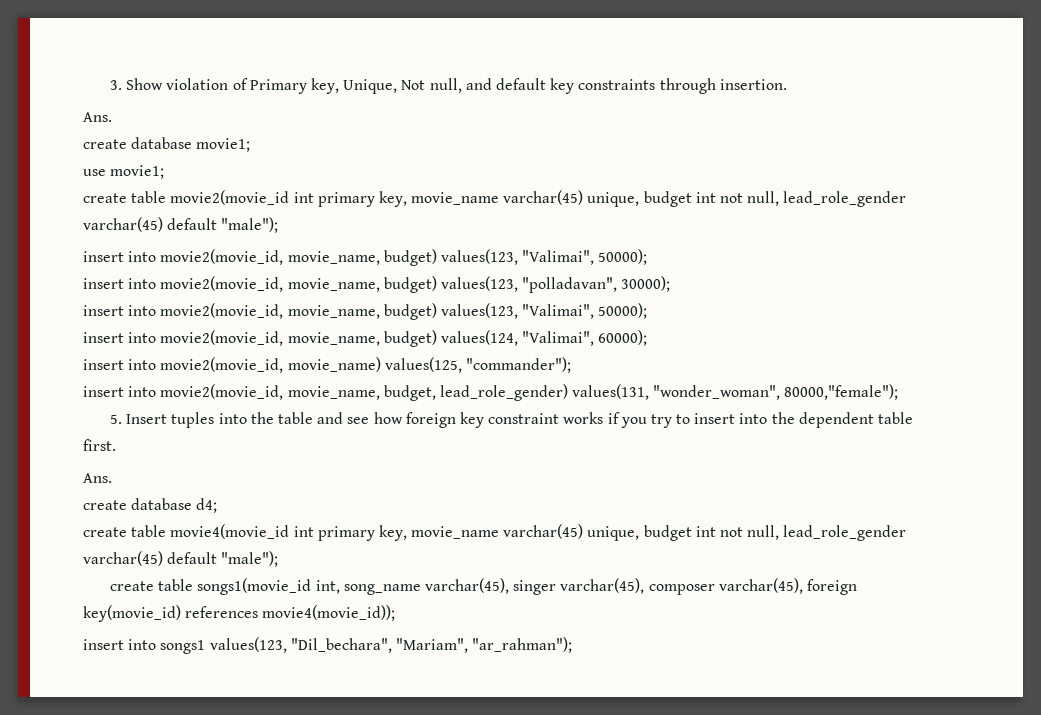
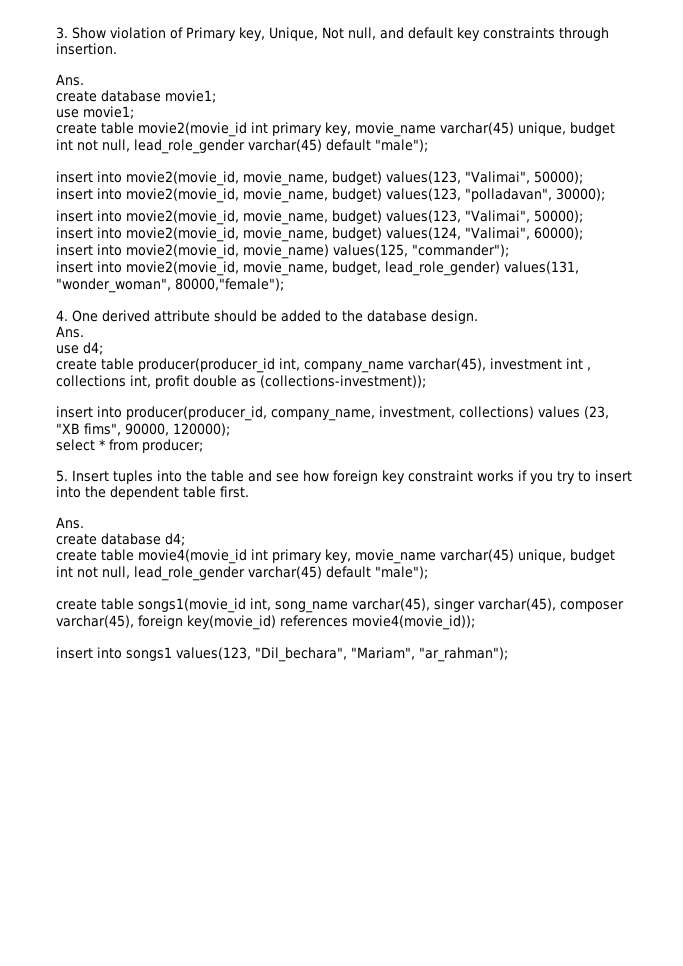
+ 4. One derived attribute should be added to the database design.
+ Ans.
+ use d4;
+ create table producer(producer_id int, company_name varchar(45), investment int , collections int, profit double as (collections-investment));
+ insert into producer(producer_id, company_name, investment, collections) values (23, "XB fims", 90000, 120000);
+ select * from producer;

